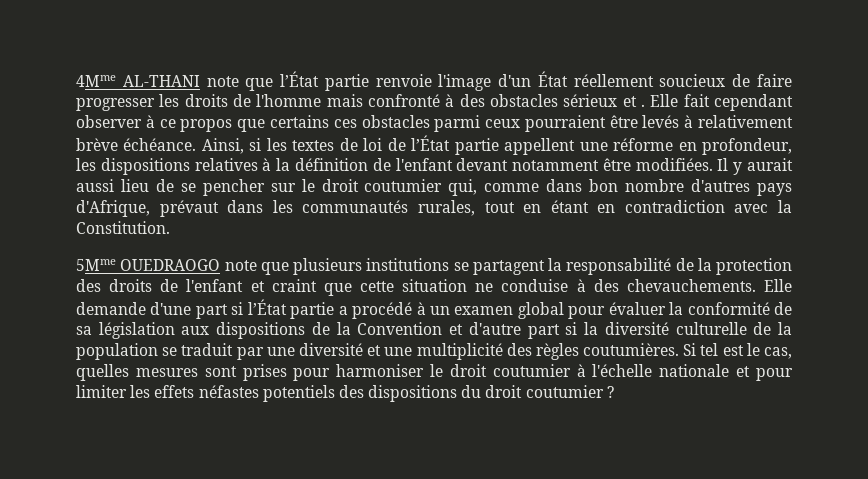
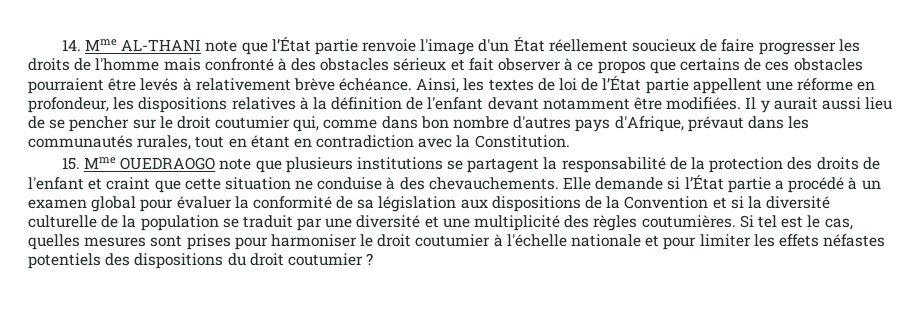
- 4Mme AL-THANI note que l’État partie renvoie l'image d'un État réellement soucieux de faire progresser les droits de l'homme mais confronté à des obstacles sérieux et . Elle fait cependant observer à ce propos que certains ces obstacles parmi ceux pourraient être levés à relativement brève échéance.
+ 14. Mme AL-THANI note que l’État partie renvoie l'image d'un État réellement soucieux de faire progresser les droits de l'homme mais confronté à des obstacles sérieux et fait observer à ce propos que certains de ces obstacles pourraient être levés à relativement brève échéance.
- Ainsi, si les textes de loi de l’État partie appellent une réforme en profondeur, les dispositions relatives à la définition de l'enfant devant notamment être modifiées.
+ Ainsi, les textes de loi de l’État partie appellent une réforme en profondeur, les dispositions relatives à la définition de l'enfant devant notamment être modifiées.
- 5Mme OUEDRAOGO note que plusieurs institutions se partagent la responsabilité de la protection des droits de l'enfant et craint que cette situation ne conduise à des chevauchements.
+ 15. Mme OUEDRAOGO note que plusieurs institutions se partagent la responsabilité de la protection des droits de l'enfant et craint que cette situation ne conduise à des chevauchements.
- Elle demande d'une part si l’État partie a procédé à un examen global pour évaluer la conformité de sa législation aux dispositions de la Convention et d'autre part si la diversité culturelle de la population se traduit par une diversité et une multiplicité des règles coutumières.
+ Elle demande si l’État partie a procédé à un examen global pour évaluer la conformité de sa législation aux dispositions de la Convention et si la diversité culturelle de la population se traduit par une diversité et une multiplicité des règles coutumières.

